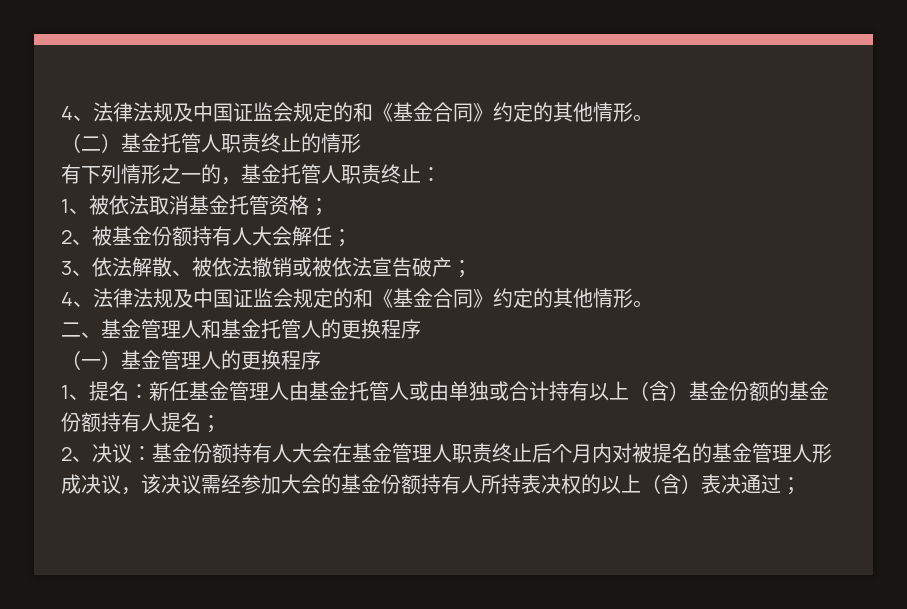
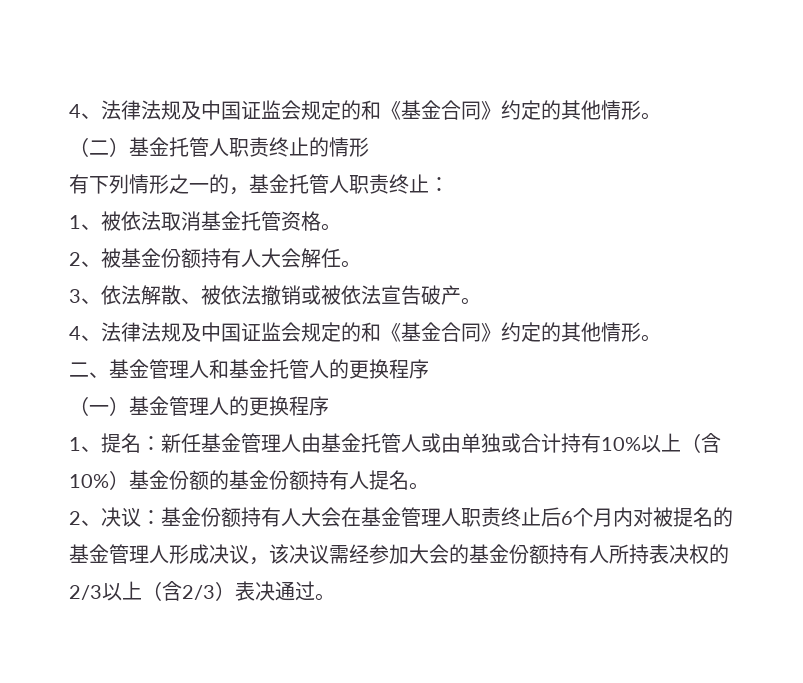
- 1、被依法取消基金托管资格；
+ 1、被依法取消基金托管资格。
- 2、被基金份额持有人大会解任；
+ 2、被基金份额持有人大会解任。
- 3、依法解散、被依法撤销或被依法宣告破产；
+ 3、依法解散、被依法撤销或被依法宣告破产。
- 1、提名：新任基金管理人由基金托管人或由单独或合计持有以上（含）基金份额的基金份额持有人提名；
+ 1、提名：新任基金管理人由基金托管人或由单独或合计持有10%以上（含10%）基金份额的基金份额持有人提名。
- 2、决议：基金份额持有人大会在基金管理人职责终止后个月内对被提名的基金管理人形成决议，该决议需经参加大会的基金份额持有人所持表决权的以上（含）表决通过；
+ 2、决议：基金份额持有人大会在基金管理人职责终止后6个月内对被提名的基金管理人形成决议，该决议需经参加大会的基金份额持有人所持表决权的2/3以上（含2/3）表决通过。

